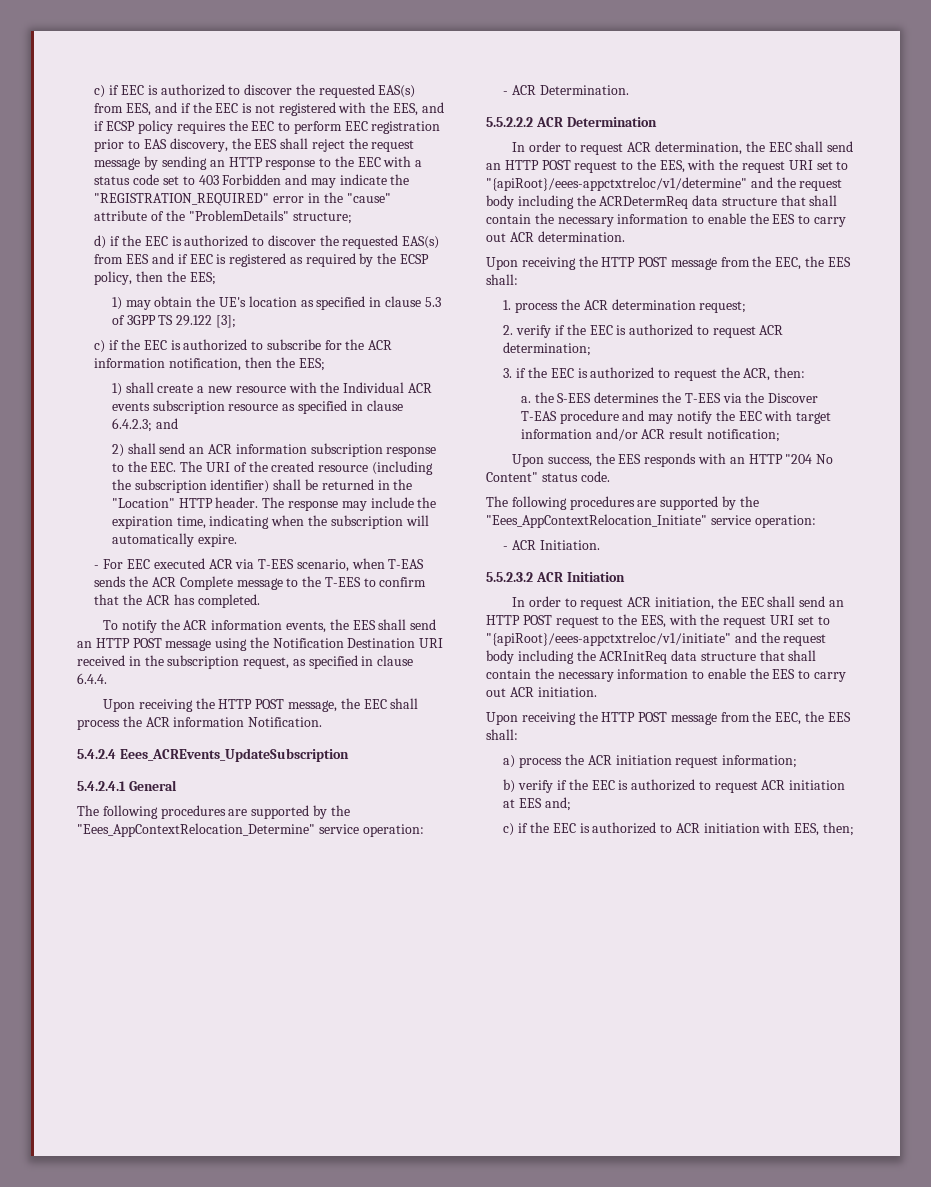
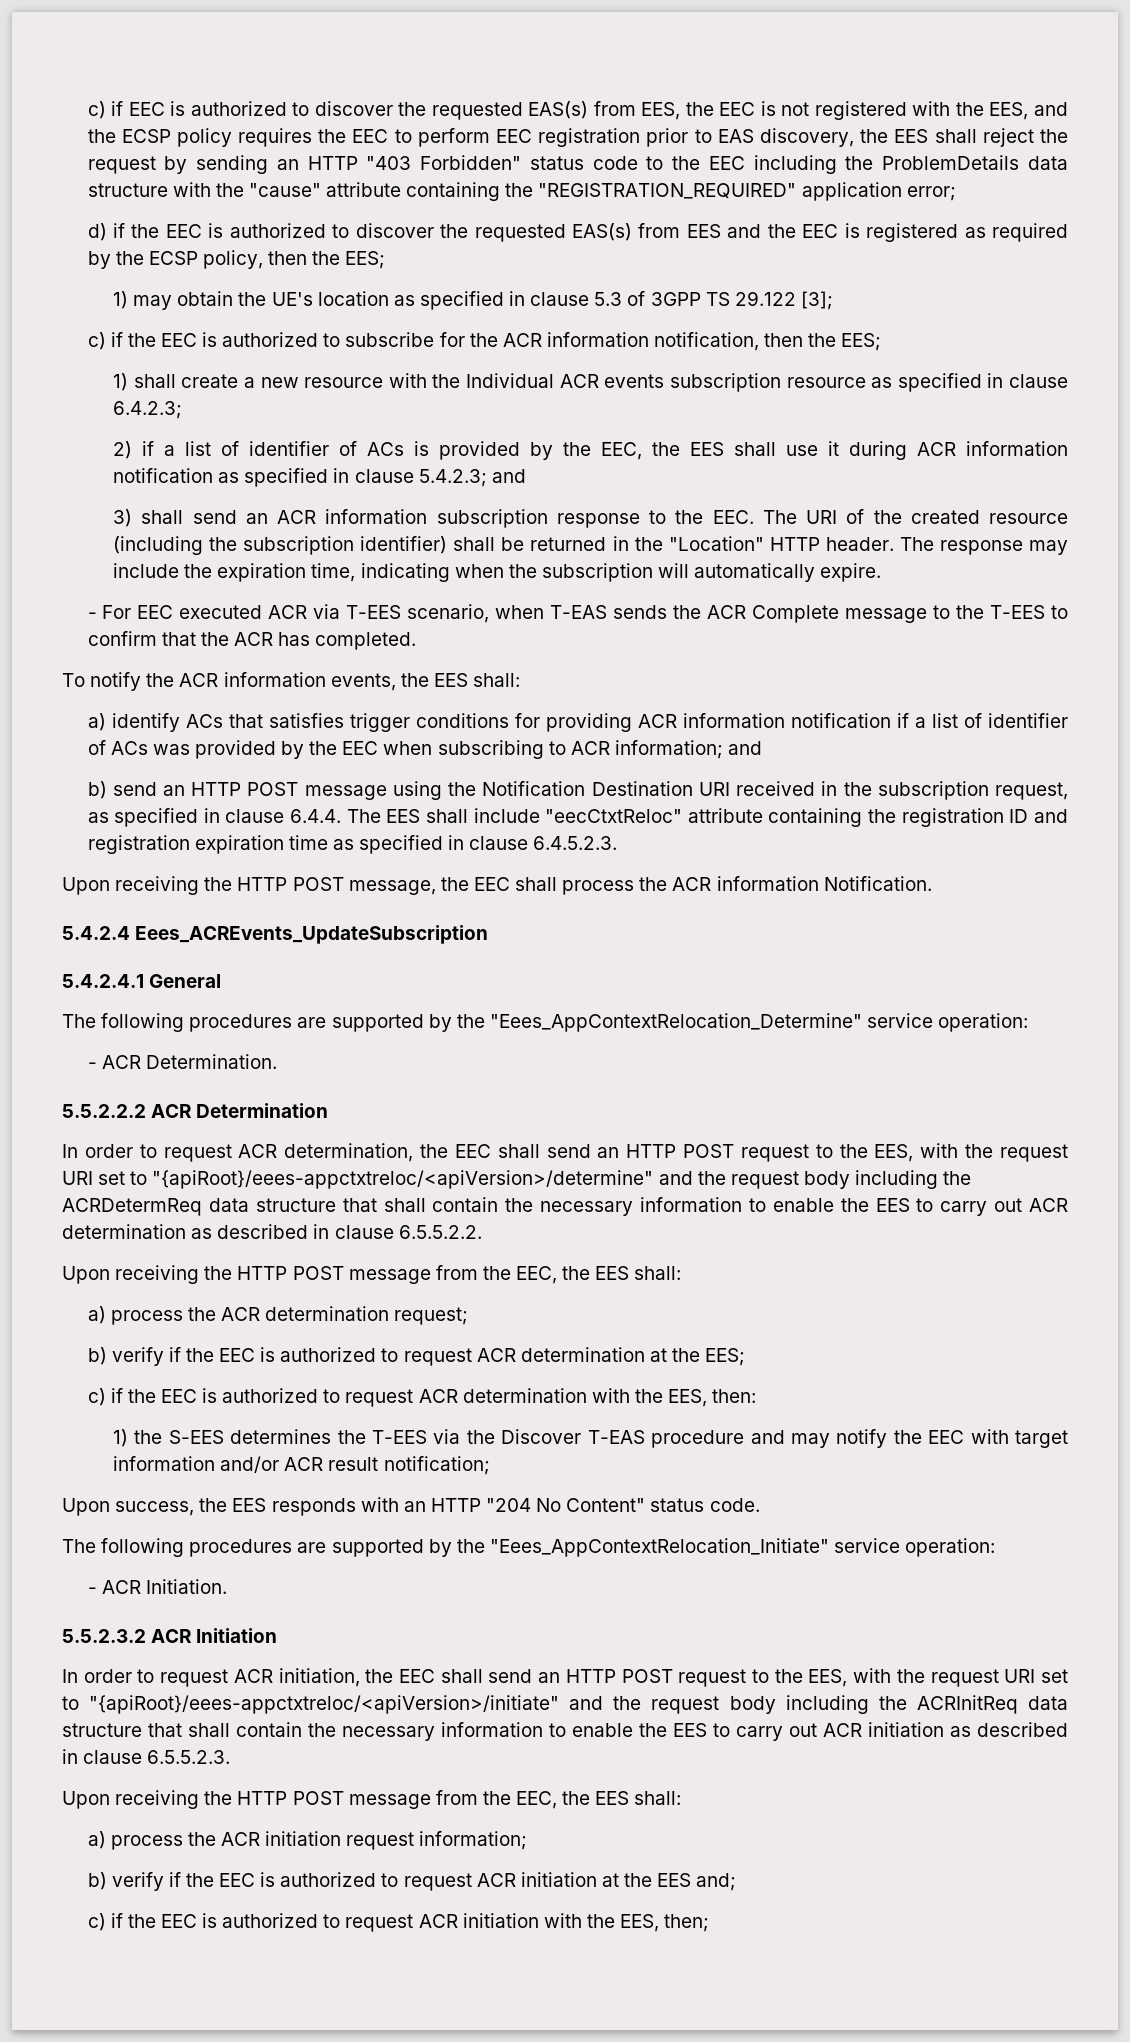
- c) if EEC is authorized to discover the requested EAS(s) from EES, and if the EEC is not registered with the EES, and if ECSP policy requires the EEC to perform EEC registration prior to EAS discovery, the EES shall reject the request message by sending an HTTP response to the EEC with a status code set to 403 Forbidden and may indicate the "REGISTRATION_REQUIRED" error in the "cause" attribute of the "ProblemDetails" structure;
+ c) if EEC is authorized to discover the requested EAS(s) from EES, the EEC is not registered with the EES, and the ECSP policy requires the EEC to perform EEC registration prior to EAS discovery, the EES shall reject the request by sending an HTTP "403 Forbidden" status code to the EEC including the ProblemDetails data structure with the "cause" attribute containing the "REGISTRATION_REQUIRED" application error;
- d) if the EEC is authorized to discover the requested EAS(s) from EES and if EEC is registered as required by the ECSP policy, then the EES;
+ d) if the EEC is authorized to discover the requested EAS(s) from EES and the EEC is registered as required by the ECSP policy, then the EES;
- 1) shall create a new resource with the Individual ACR events subscription resource as specified in clause 6.4.2.3; and
- 2) shall send an ACR information subscription response to the EEC. The URI of the created resource (including the subscription identifier) shall be returned in the "Location" HTTP header.
+ 1) shall create a new resource with the Individual ACR events subscription resource as specified in clause 6.4.2.3;
+ 2) if a list of identifier of ACs is provided by the EEC, the EES shall use it during ACR information notification as specified in clause 5.4.2.3; and
+ 3) shall send an ACR information subscription response to the EEC. The URI of the created resource (including the subscription identifier) shall be returned in the "Location" HTTP header.
- To notify the ACR information events, the EES shall send an HTTP POST message using the Notification Destination URI received in the subscription request, as specified in clause 6.4.4.
+ To notify the ACR information events, the EES shall:
+ a) identify ACs that satisfies trigger conditions for providing ACR information notification if a list of identifier of ACs was provided by the EEC when subscribing to ACR information; and
+ b) send an HTTP POST message using the Notification Destination URI received in the subscription request, as specified in clause 6.4.4. The EES shall include "eecCtxtReloc" attribute containing the registration ID and registration expiration time as specified in clause 6.4.5.2.3.
- In order to request ACR determination, the EEC shall send an HTTP POST request to the EES, with the request URI set to "{apiRoot}/eees-appctxtreloc/v1/determine" and the request body including the ACRDetermReq data structure that shall contain the necessary information to enable the EES to carry out ACR determination.
+ In order to request ACR determination, the EEC shall send an HTTP POST request to the EES, with the request URI set to "{apiRoot}/eees-appctxtreloc/<apiVersion>/determine" and the request body including the ACRDetermReq data structure that shall contain the necessary information to enable the EES to carry out ACR determination as described in clause 6.5.5.2.2.
- 1. process the ACR determination request;
+ a) process the ACR determination request;
- 2. verify if the EEC is authorized to request ACR determination;
- 3. if the EEC is authorized to request the ACR, then:
+ b) verify if the EEC is authorized to request ACR determination at the EES;
+ c) if the EEC is authorized to request ACR determination with the EES, then:
- a. the S-EES determines the T-EES via the Discover T-EAS procedure and may notify the EEC with target information and/or ACR result notification;
+ 1) the S-EES determines the T-EES via the Discover T-EAS procedure and may notify the EEC with target information and/or ACR result notification;
- In order to request ACR initiation, the EEC shall send an HTTP POST request to the EES, with the request URI set to "{apiRoot}/eees-appctxtreloc/v1/initiate" and the request body including the ACRInitReq data structure that shall contain the necessary information to enable the EES to carry out ACR initiation.
+ In order to request ACR initiation, the EEC shall send an HTTP POST request to the EES, with the request URI set to "{apiRoot}/eees-appctxtreloc/<apiVersion>/initiate" and the request body including the ACRInitReq data structure that shall contain the necessary information to enable the EES to carry out ACR initiation as described in clause 6.5.5.2.3.
- b) verify if the EEC is authorized to request ACR initiation at EES and;
+ b) verify if the EEC is authorized to request ACR initiation at the EES and;
- c) if the EEC is authorized to ACR initiation with EES, then;
+ c) if the EEC is authorized to request ACR initiation with the EES, then;

